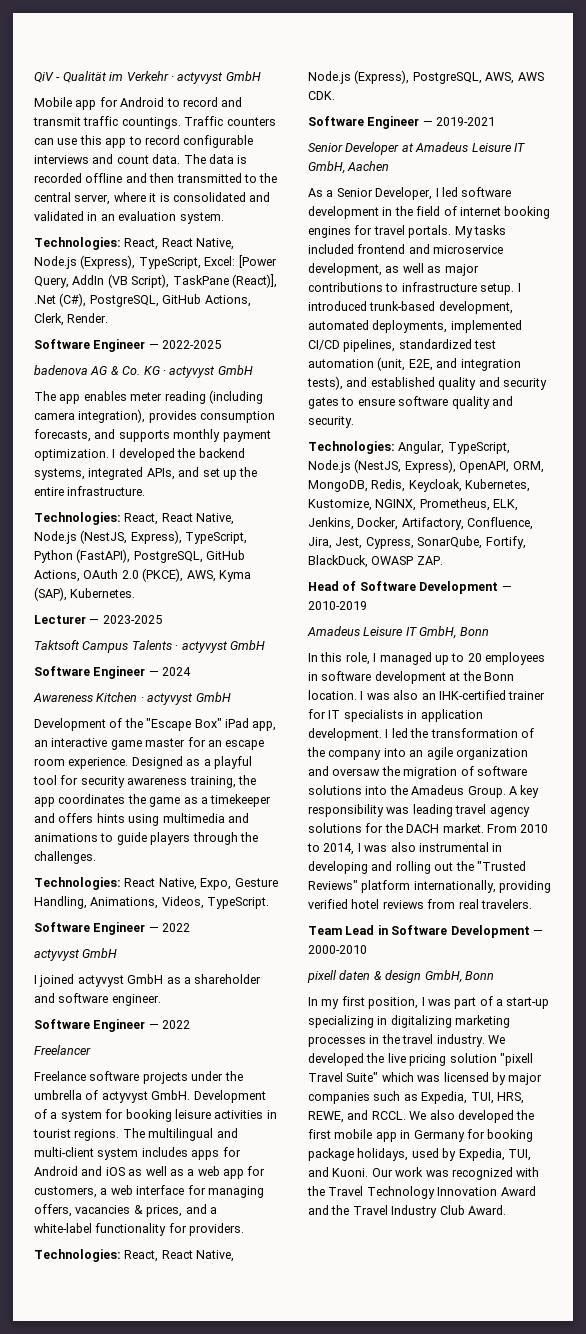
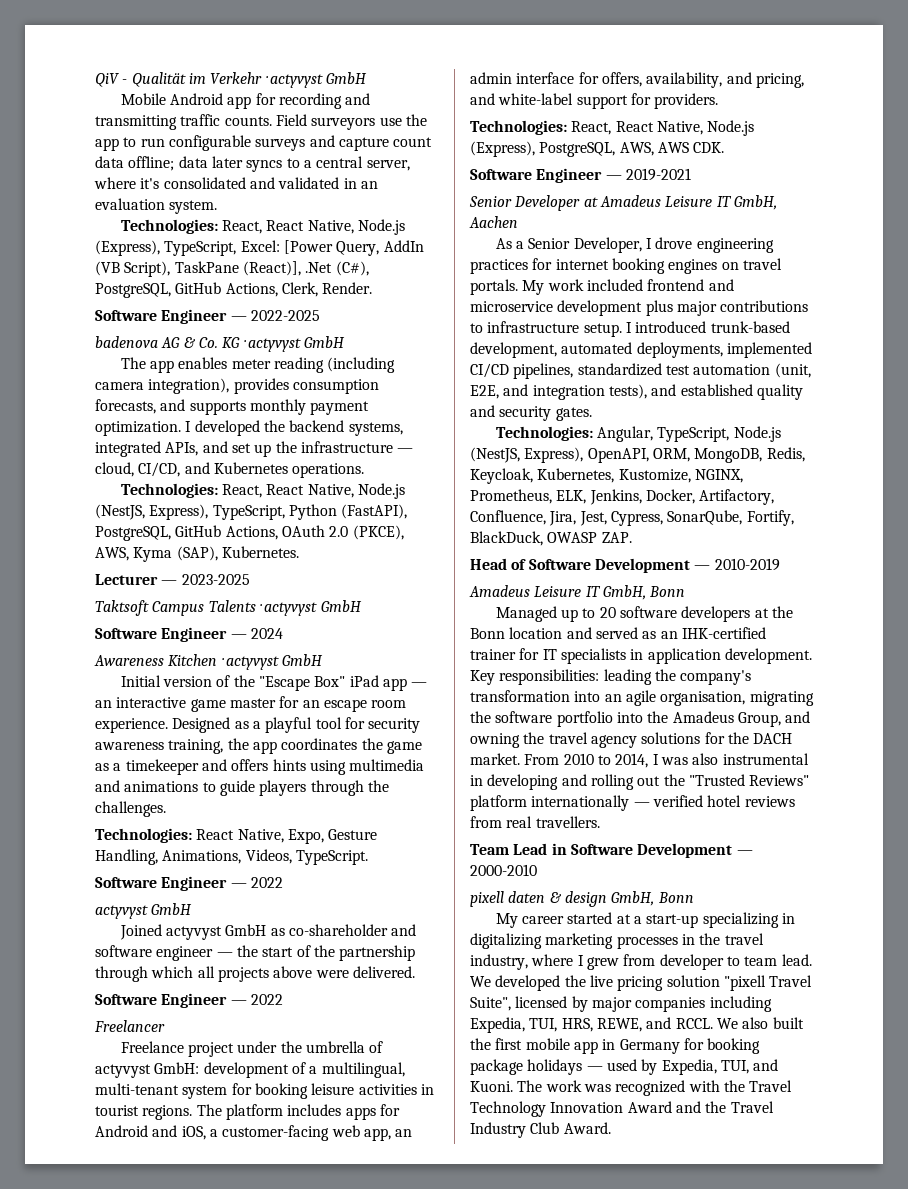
- Mobile app for Android to record and transmit traffic countings. Traffic counters can use this app to record configurable interviews and count data. The data is recorded offline and then transmitted to the central server, where it is consolidated and validated in an evaluation system.
+ Mobile Android app for recording and transmitting traffic counts. Field surveyors use the app to run configurable surveys and capture count data offline; data later syncs to a central server, where it's consolidated and validated in an evaluation system.
- I developed the backend systems, integrated APIs, and set up the entire infrastructure.
+ I developed the backend systems, integrated APIs, and set up the infrastructure — cloud, CI/CD, and Kubernetes operations.
- Development of the "Escape Box" iPad app, an interactive game master for an escape room experience.
+ Initial version of the "Escape Box" iPad app — an interactive game master for an escape room experience.
- I joined actyvyst GmbH as a shareholder and software engineer.
+ Joined actyvyst GmbH as co-shareholder and software engineer — the start of the partnership through which all projects above were delivered.
- Freelance software projects under the umbrella of actyvyst GmbH. Development of a system for booking leisure activities in tourist regions.
+ Freelance project under the umbrella of actyvyst GmbH: development of a multilingual, multi-tenant system for booking leisure activities in tourist regions.
- The multilingual and multi-client system includes apps for Android and iOS as well as a web app for customers, a web interface for managing offers, vacancies & prices, and a white-label functionality for providers.
+ The platform includes apps for Android and iOS, a customer-facing web app, an admin interface for offers, availability, and pricing, and white-label support for providers.
- As a Senior Developer, I led software development in the field of internet booking engines for travel portals.
+ As a Senior Developer, I drove engineering practices for internet booking engines on travel portals.
- My tasks included frontend and microservice development, as well as major contributions to infrastructure setup.
+ My work included frontend and microservice development plus major contributions to infrastructure setup.
- I introduced trunk-based development, automated deployments, implemented CI/CD pipelines, standardized test automation (unit, E2E, and integration tests), and established quality and security gates to ensure software quality and security.
+ I introduced trunk-based development, automated deployments, implemented CI/CD pipelines, standardized test automation (unit, E2E, and integration tests), and established quality and security gates.
- In this role, I managed up to 20 employees in software development at the Bonn location. I was also an IHK-certified trainer for IT specialists in application development.
+ Managed up to 20 software developers at the Bonn location and served as an IHK-certified trainer for IT specialists in application development.
- I led the transformation of the company into an agile organization and oversaw the migration of software solutions into the Amadeus Group. A key responsibility was leading travel agency solutions for the DACH market.
+ Key responsibilities: leading the company's transformation into an agile organisation, migrating the software portfolio into the Amadeus Group, and owning the travel agency solutions for the DACH market.
- From 2010 to 2014, I was also instrumental in developing and rolling out the "Trusted Reviews" platform internationally, providing verified hotel reviews from real travelers.
+ From 2010 to 2014, I was also instrumental in developing and rolling out the "Trusted Reviews" platform internationally — verified hotel reviews from real travellers.
- In my first position, I was part of a start-up specializing in digitalizing marketing processes in the travel industry.
+ My career started at a start-up specializing in digitalizing marketing processes in the travel industry, where I grew from developer to team lead.
- We developed the live pricing solution "pixell Travel Suite" which was licensed by major companies such as Expedia, TUI, HRS, REWE, and RCCL.
+ We developed the live pricing solution "pixell Travel Suite", licensed by major companies including Expedia, TUI, HRS, REWE, and RCCL.
- We also developed the first mobile app in Germany for booking package holidays, used by Expedia, TUI, and Kuoni.
+ We also built the first mobile app in Germany for booking package holidays — used by Expedia, TUI, and Kuoni.
- Our work was recognized with the Travel Technology Innovation Award and the Travel Industry Club Award.
+ The work was recognized with the Travel Technology Innovation Award and the Travel Industry Club Award.

